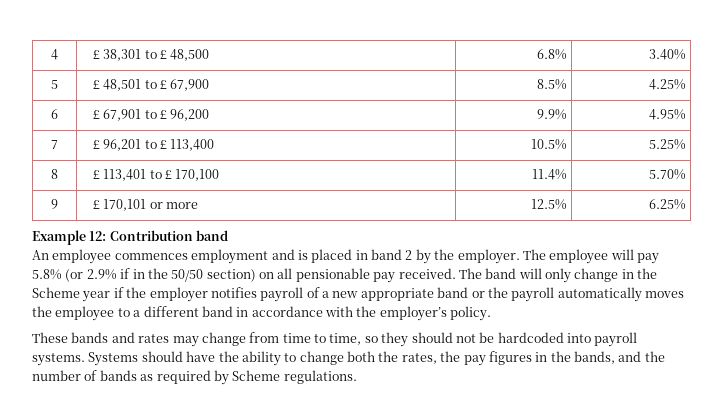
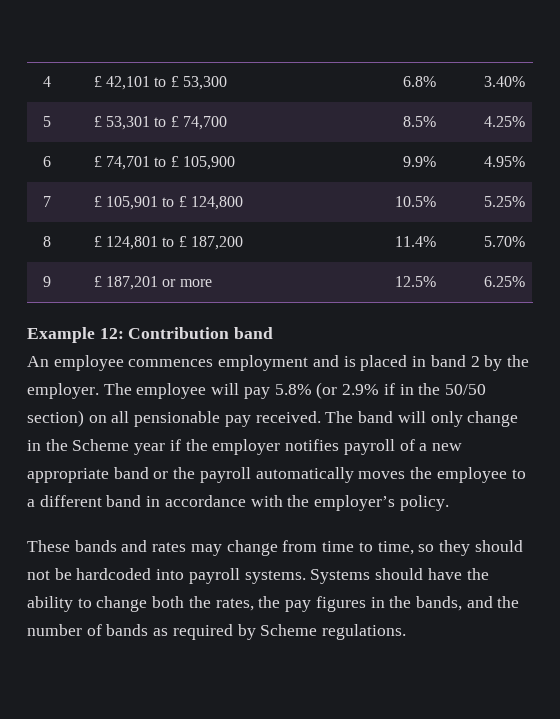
- 4 | £ 38,301 to £ 48,500 | 6.8% | 3.40%
+ 4 | £ 42,101 to £ 53,300 | 6.8% | 3.40%
- 5 | £ 48,501 to £ 67,900 | 8.5% | 4.25%
+ 5 | £ 53,301 to £ 74,700 | 8.5% | 4.25%
- 6 | £ 67,901 to £ 96,200 | 9.9% | 4.95%
+ 6 | £ 74,701 to £ 105,900 | 9.9% | 4.95%
- 7 | £ 96,201 to £ 113,400 | 10.5% | 5.25%
+ 7 | £ 105,901 to £ 124,800 | 10.5% | 5.25%
- 8 | £ 113,401 to £ 170,100 | 11.4% | 5.70%
+ 8 | £ 124,801 to £ 187,200 | 11.4% | 5.70%
- 9 | £ 170,101 or more | 12.5% | 6.25%
+ 9 | £ 187,201 or more | 12.5% | 6.25%

